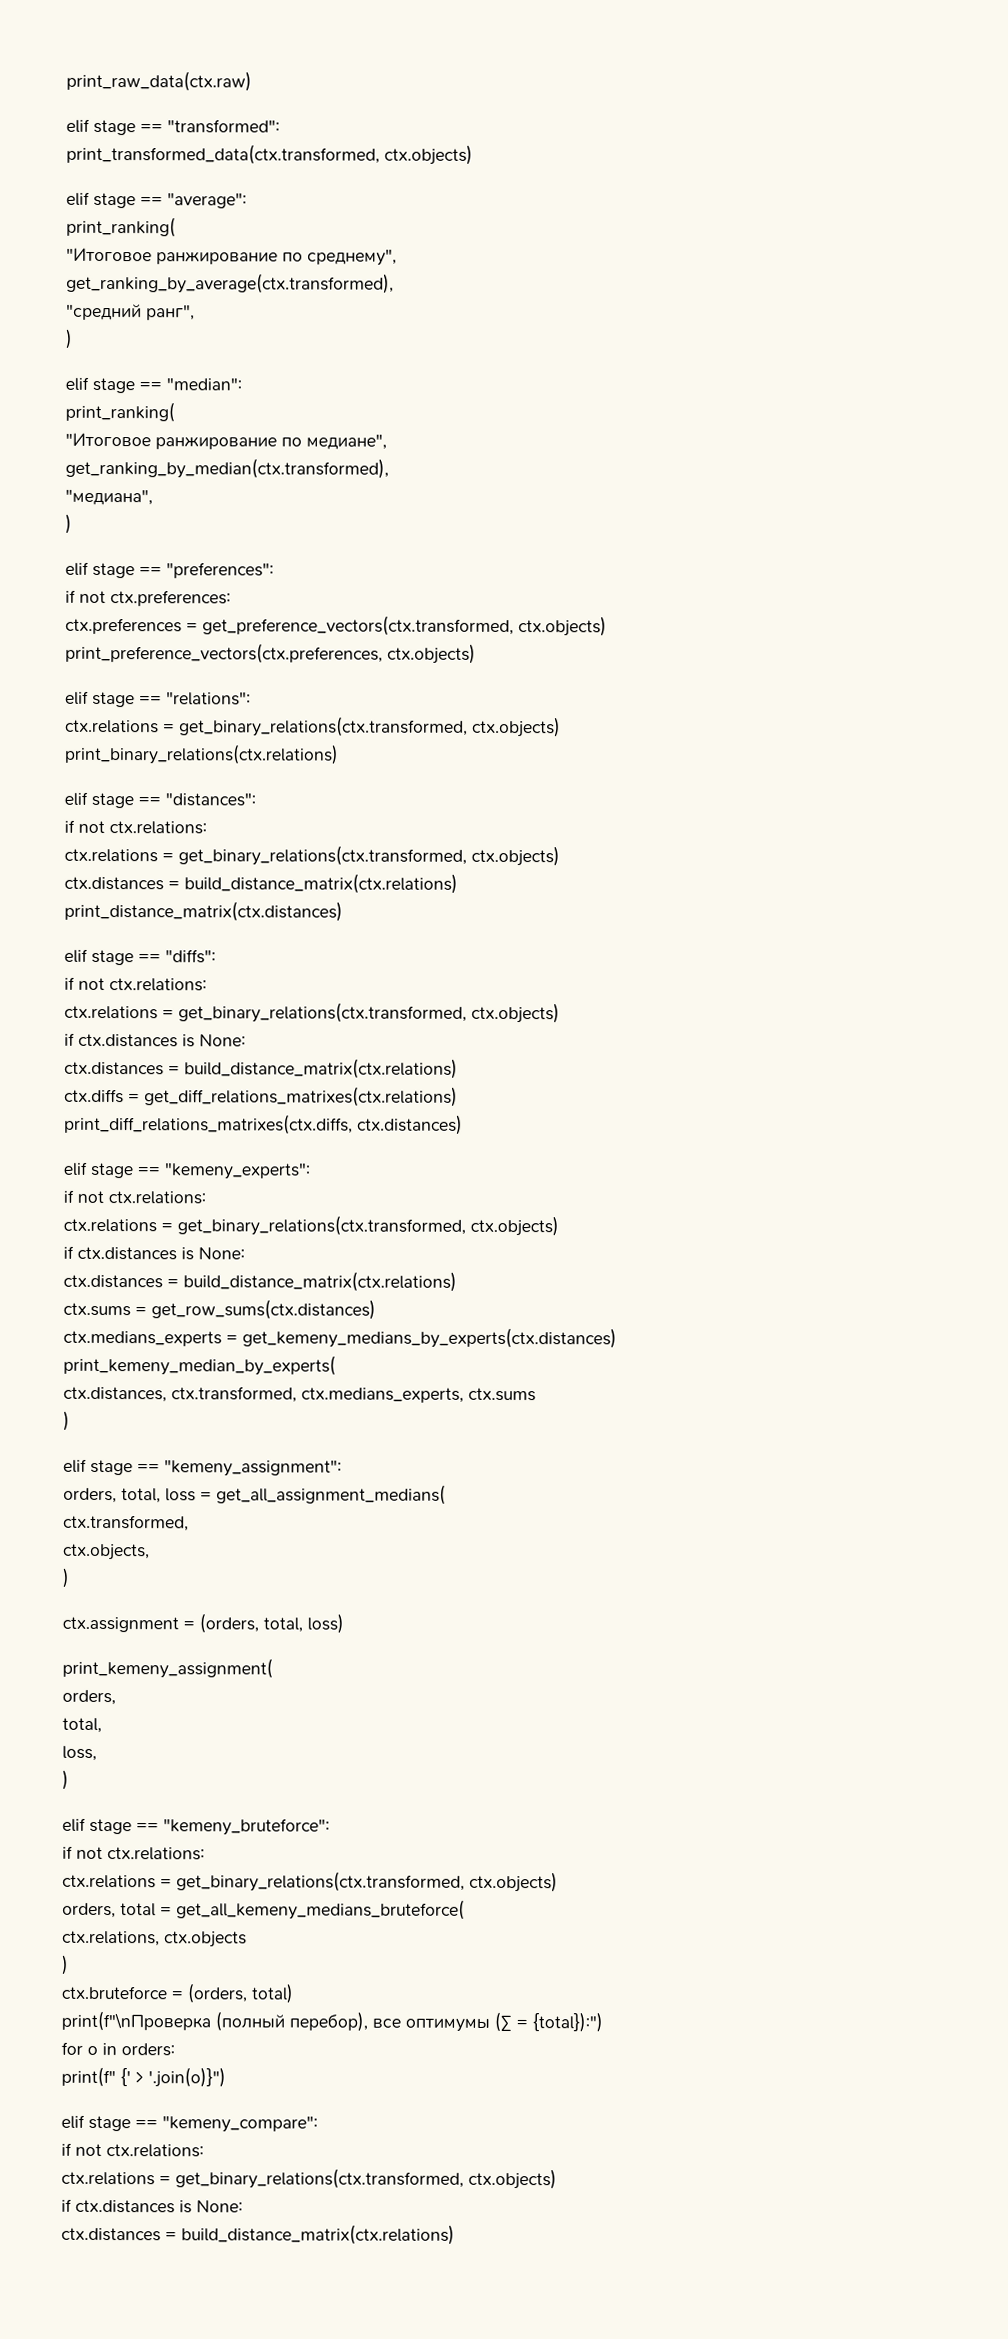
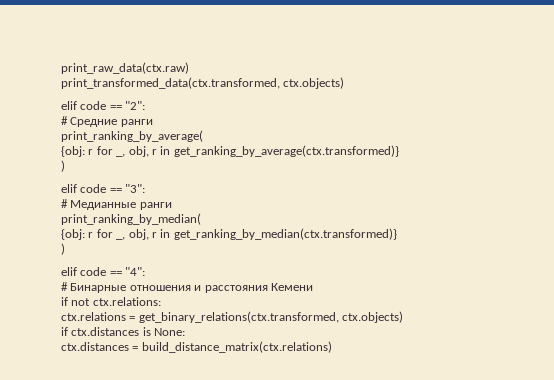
- elif stage == "transformed":
- elif stage == "average":
- print_ranking(
- "Итоговое ранжирование по среднему",
- get_ranking_by_average(ctx.transformed),
- "средний ранг",
+ elif code == "2":
+ # Средние ранги
+ print_ranking_by_average(
+ {obj: r for _, obj, r in get_ranking_by_average(ctx.transformed)}
  )
- elif stage == "median":
- print_ranking(
- "Итоговое ранжирование по медиане",
- get_ranking_by_median(ctx.transformed),
- "медиана",
+ elif code == "3":
+ # Медианные ранги
+ print_ranking_by_median(
+ {obj: r for _, obj, r in get_ranking_by_median(ctx.transformed)}
  )
- elif stage == "preferences":
- if not ctx.preferences:
- ctx.preferences = get_preference_vectors(ctx.transformed, ctx.objects)
- print_preference_vectors(ctx.preferences, ctx.objects)
- elif stage == "relations":
- ctx.relations = get_binary_relations(ctx.transformed, ctx.objects)
- print_binary_relations(ctx.relations)
- elif stage == "distances":
- if not ctx.relations:
- ctx.relations = get_binary_relations(ctx.transformed, ctx.objects)
- ctx.distances = build_distance_matrix(ctx.relations)
- print_distance_matrix(ctx.distances)
- elif stage == "diffs":
+ elif code == "4":
+ # Бинарные отношения и расстояния Кемени
- ctx.diffs = get_diff_relations_matrixes(ctx.relations)
- print_diff_relations_matrixes(ctx.diffs, ctx.distances)
- elif stage == "kemeny_experts":
- if not ctx.relations:
- ctx.relations = get_binary_relations(ctx.transformed, ctx.objects)
- if ctx.distances is None:
- ctx.distances = build_distance_matrix(ctx.relations)
- ctx.sums = get_row_sums(ctx.distances)
- ctx.medians_experts = get_kemeny_medians_by_experts(ctx.distances)
- print_kemeny_median_by_experts(
- ctx.distances, ctx.transformed, ctx.medians_experts, ctx.sums
- )
- elif stage == "kemeny_assignment":
- orders, total, loss = get_all_assignment_medians(
- ctx.transformed,
- ctx.objects,
- )
- ctx.assignment = (orders, total, loss)
- print_kemeny_assignment(
- orders,
- total,
- loss,
- )
- elif stage == "kemeny_bruteforce":
- if not ctx.relations:
- ctx.relations = get_binary_relations(ctx.transformed, ctx.objects)
- orders, total = get_all_kemeny_medians_bruteforce(
- ctx.relations, ctx.objects
- )
- ctx.bruteforce = (orders, total)
- print(f"\nПроверка (полный перебор), все оптимумы (Σ = {total}):")
- for o in orders:
- print(f" {' > '.join(o)}")
- elif stage == "kemeny_compare":
- if not ctx.relations:
- ctx.relations = get_binary_relations(ctx.transformed, ctx.objects)
- if ctx.distances is None:
- ctx.distances = build_distance_matrix(ctx.relations)

